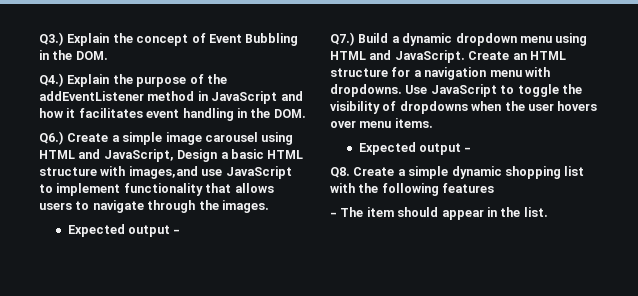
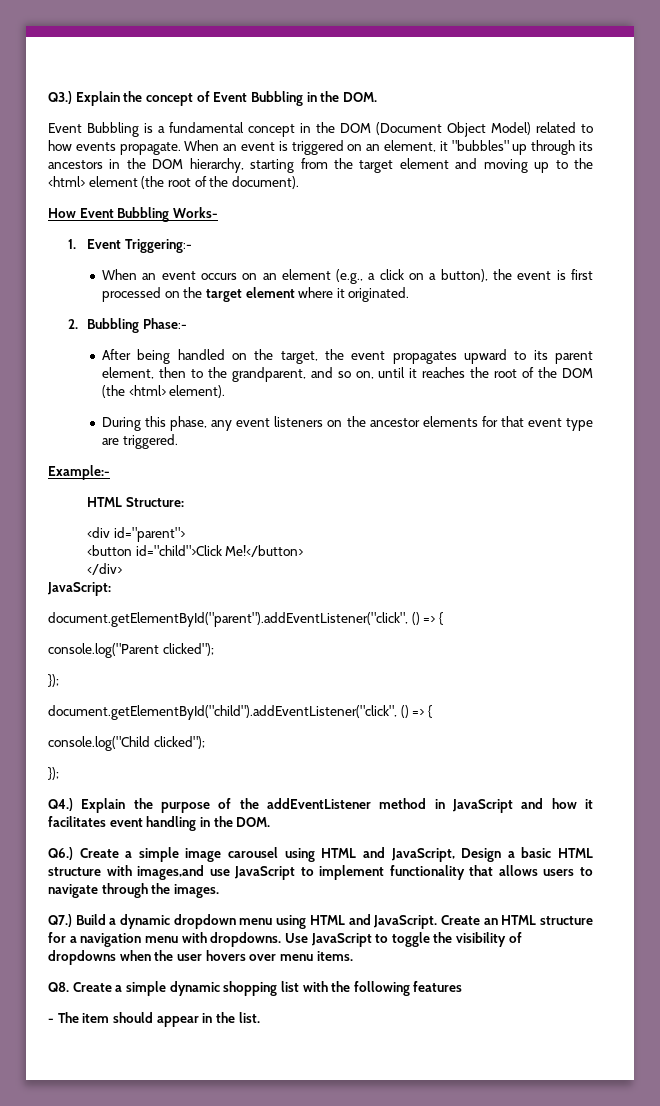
+ Event Bubbling is a fundamental concept in the DOM (Document Object Model) related to how events propagate. When an event is triggered on an element, it "bubbles" up through its ancestors in the DOM hierarchy, starting from the target element and moving up to the <html> element (the root of the document).
+ How Event Bubbling Works-
+ 1. Event Triggering:-
+ When an event occurs on an element (e.g., a click on a button), the event is first processed on the target element where it originated.
+ 2. Bubbling Phase:-
+ After being handled on the target, the event propagates upward to its parent element, then to the grandparent, and so on, until it reaches the root of the DOM (the <html> element).
+ During this phase, any event listeners on the ancestor elements for that event type are triggered.
+ Example:-
+ HTML Structure:
+ <div id="parent">
+ <button id="child">Click Me!</button>
+ </div>
+ JavaScript:
+ document.getElementById("parent").addEventListener("click", () => {
+ console.log("Parent clicked");
+ });
+ document.getElementById("child").addEventListener("click", () => {
+ console.log("Child clicked");
+ });
  Q6.) Create a simple image carousel using HTML and JavaScript, Design a basic HTML structure with images,and use JavaScript to implement functionality that allows users to navigate through the images.
- Expected output -
  Use JavaScript to toggle the visibility of dropdowns when the user hovers over menu items.
- Expected output -

